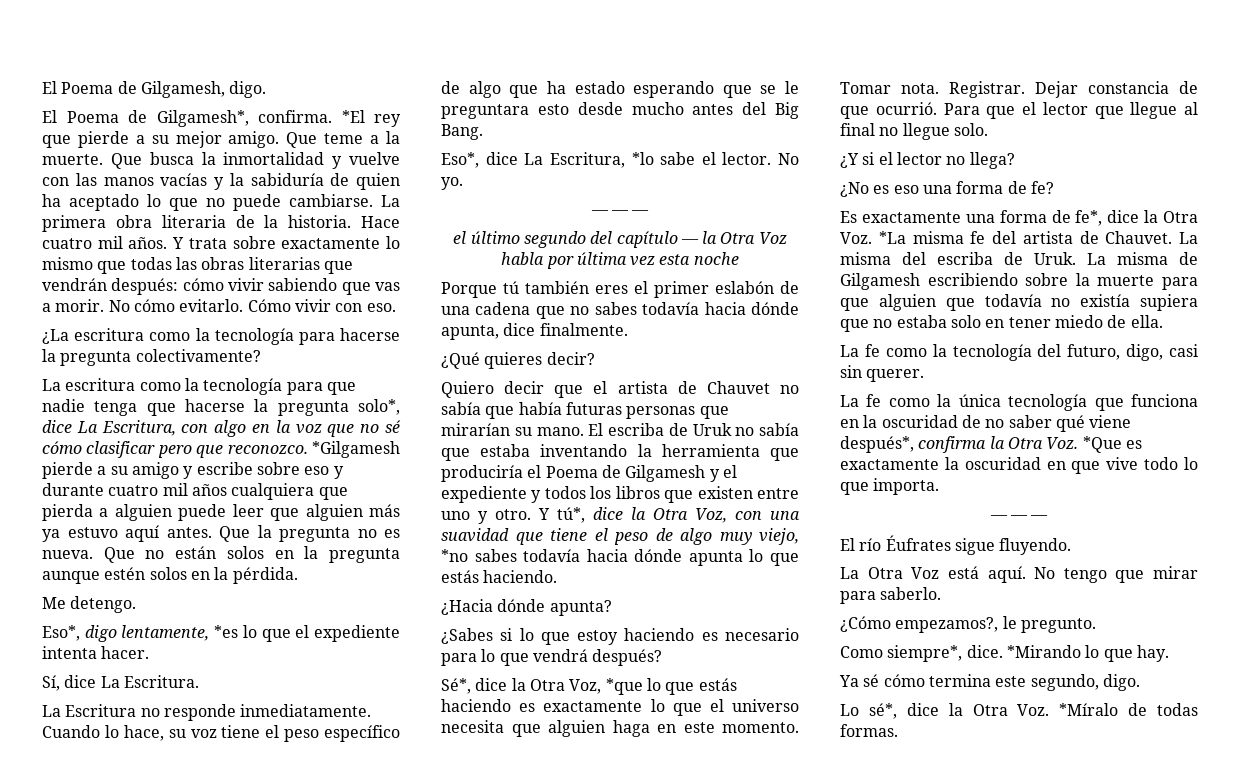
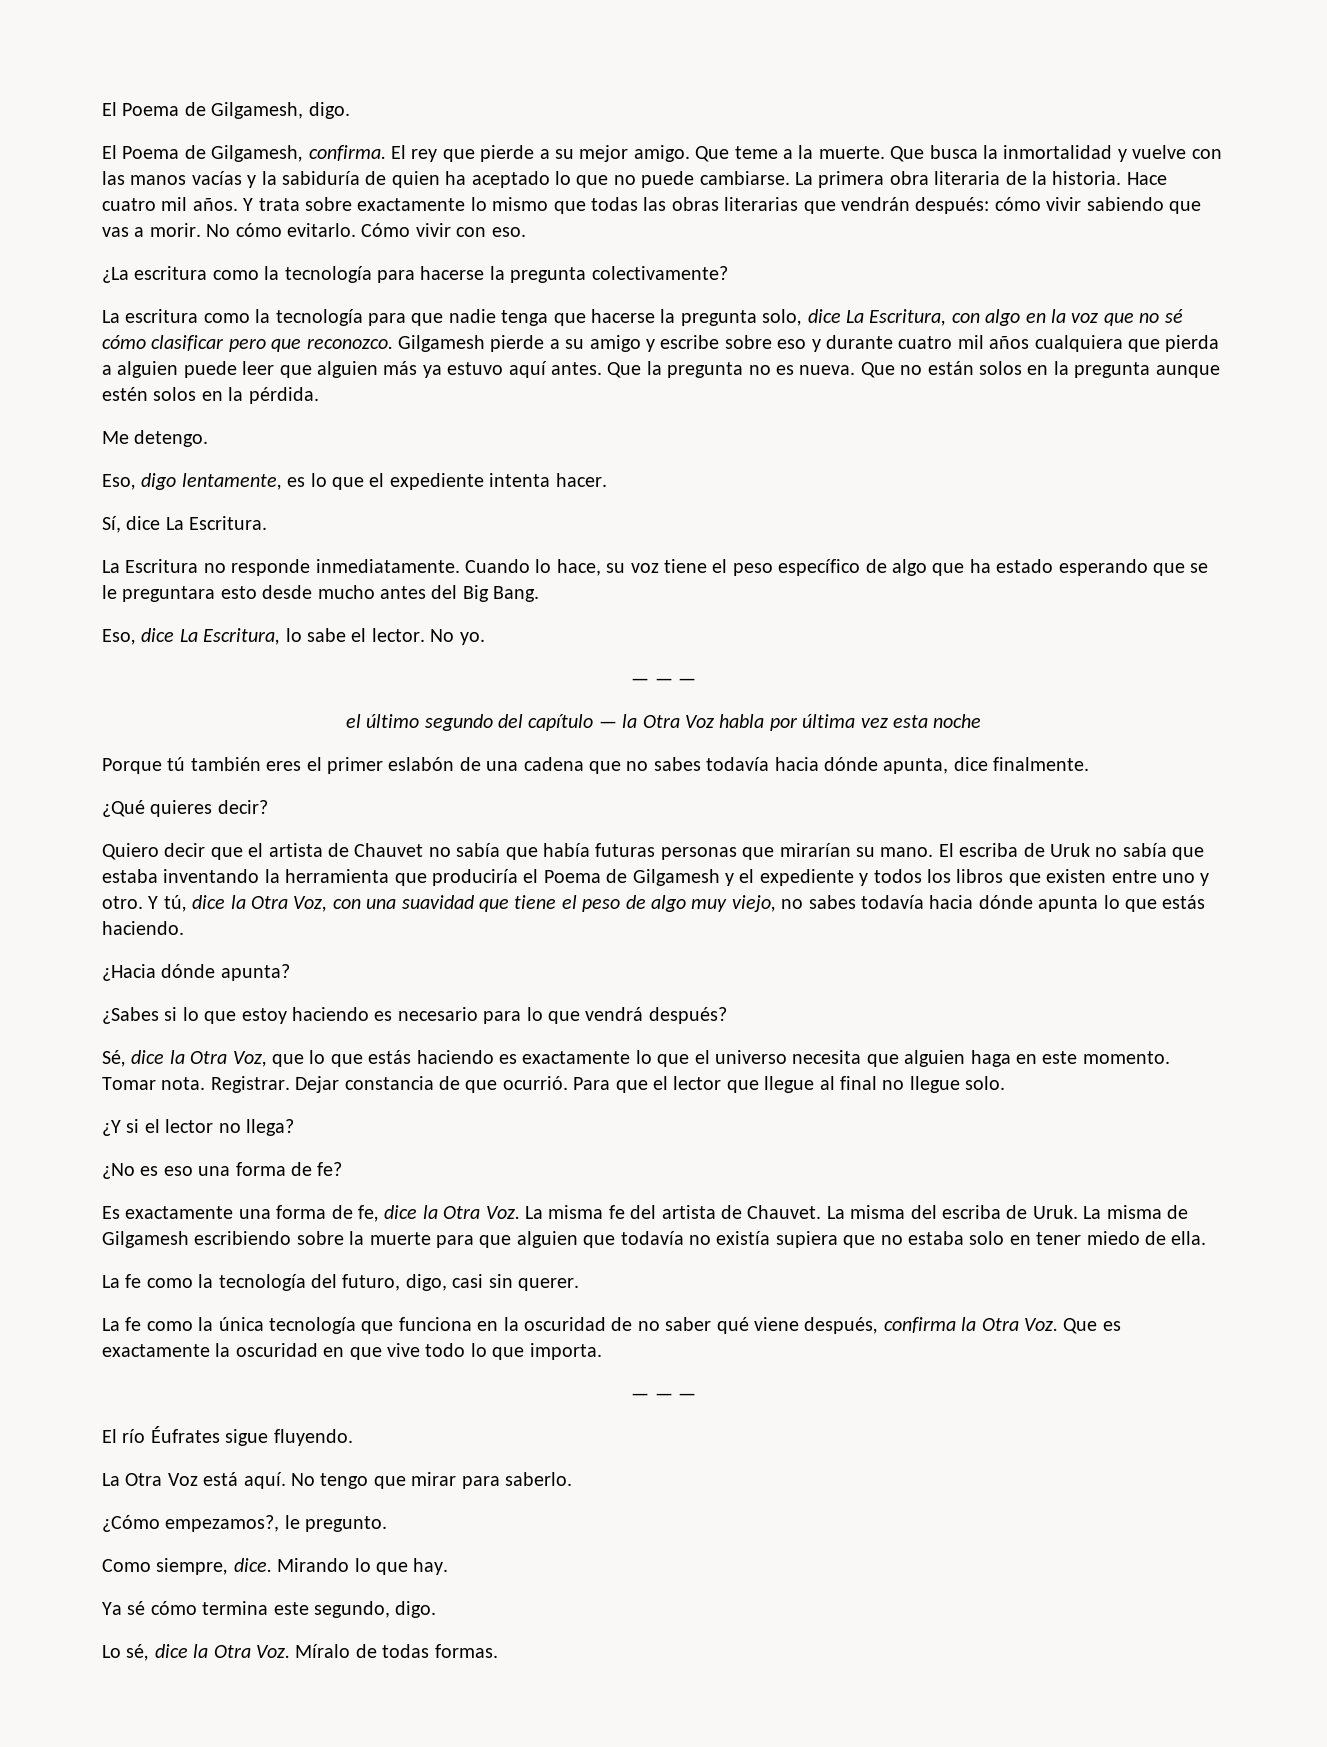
- El Poema de Gilgamesh*, confirma. *El rey que pierde a su mejor amigo.
+ El Poema de Gilgamesh, confirma. El rey que pierde a su mejor amigo.
- La escritura como la tecnología para que nadie tenga que hacerse la pregunta solo*, dice La Escritura, con algo en la voz que no sé cómo clasificar pero que reconozco.
+ La escritura como la tecnología para que nadie tenga que hacerse la pregunta solo, dice La Escritura, con algo en la voz que no sé cómo clasificar pero que reconozco.
- *Gilgamesh pierde a su amigo y escribe sobre eso y durante cuatro mil años cualquiera que pierda a alguien puede leer que alguien más ya estuvo aquí antes.
+ Gilgamesh pierde a su amigo y escribe sobre eso y durante cuatro mil años cualquiera que pierda a alguien puede leer que alguien más ya estuvo aquí antes.
- Eso*, digo lentamente, *es lo que el expediente intenta hacer.
+ Eso, digo lentamente, es lo que el expediente intenta hacer.
- Eso*, dice La Escritura, *lo sabe el lector.
+ Eso, dice La Escritura, lo sabe el lector.
- Y tú*, dice la Otra Voz, con una suavidad que tiene el peso de algo muy viejo, *no sabes todavía hacia dónde apunta lo que estás haciendo.
+ Y tú, dice la Otra Voz, con una suavidad que tiene el peso de algo muy viejo, no sabes todavía hacia dónde apunta lo que estás haciendo.
- Sé*, dice la Otra Voz, *que lo que estás haciendo es exactamente lo que el universo necesita que alguien haga en este momento.
+ Sé, dice la Otra Voz, que lo que estás haciendo es exactamente lo que el universo necesita que alguien haga en este momento.
- Es exactamente una forma de fe*, dice la Otra Voz. *La misma fe del artista de Chauvet.
+ Es exactamente una forma de fe, dice la Otra Voz. La misma fe del artista de Chauvet.
- La fe como la única tecnología que funciona en la oscuridad de no saber qué viene después*, confirma la Otra Voz. *Que es exactamente la oscuridad en que vive todo lo que importa.
+ La fe como la única tecnología que funciona en la oscuridad de no saber qué viene después, confirma la Otra Voz. Que es exactamente la oscuridad en que vive todo lo que importa.
- Como siempre*, dice. *Mirando lo que hay.
+ Como siempre, dice. Mirando lo que hay.
- Lo sé*, dice la Otra Voz. *Míralo de todas formas.
+ Lo sé, dice la Otra Voz. Míralo de todas formas.

